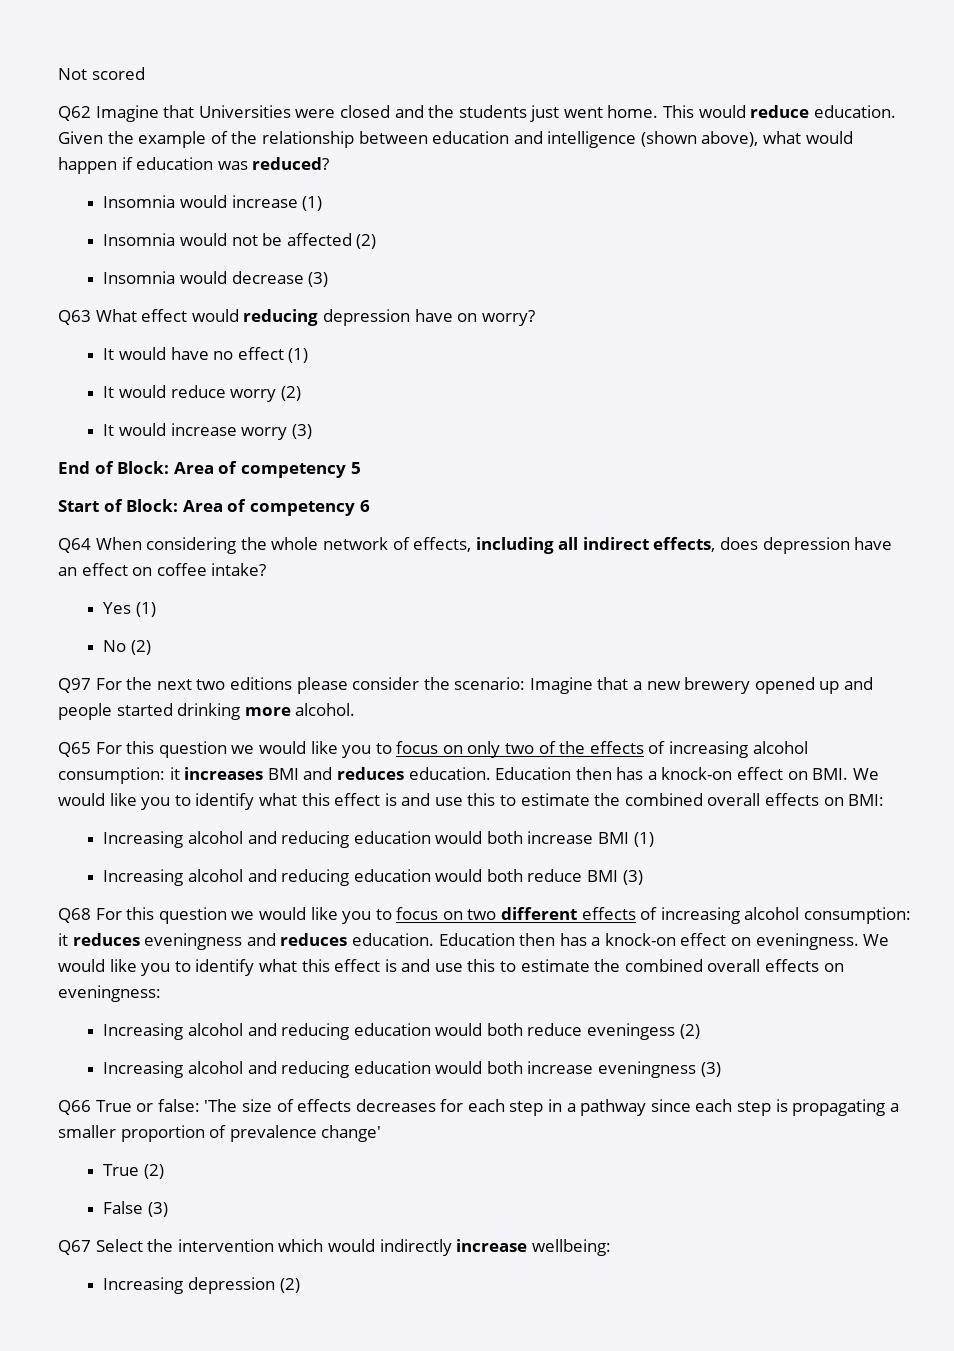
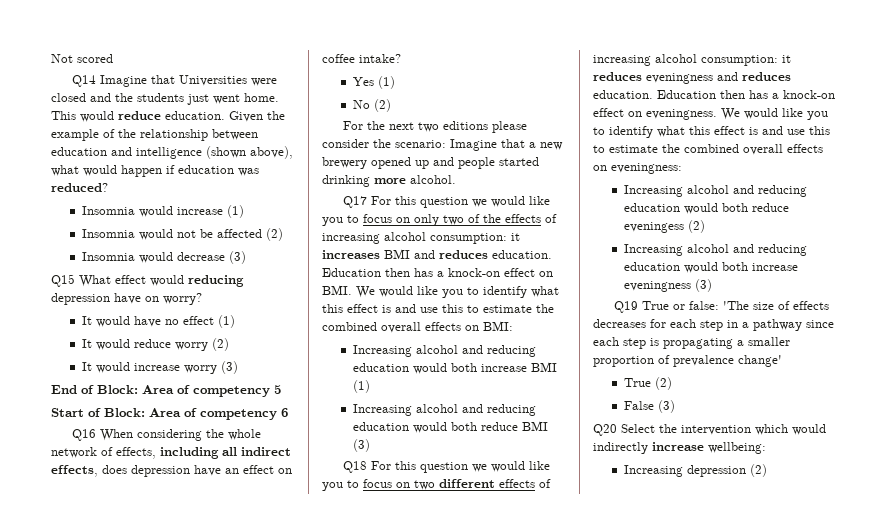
- Q62 Imagine that Universities were closed and the students just went home.
+ Q14 Imagine that Universities were closed and the students just went home.
- Q63 What effect would reducing depression have on worry?
+ Q15 What effect would reducing depression have on worry?
- Q64 When considering the whole network of effects, including all indirect effects, does depression have an effect on coffee intake?
+ Q16 When considering the whole network of effects, including all indirect effects, does depression have an effect on coffee intake?
- Q97 For the next two editions please consider the scenario: Imagine that a new brewery opened up and people started drinking more alcohol.
+ For the next two editions please consider the scenario: Imagine that a new brewery opened up and people started drinking more alcohol.
- Q65 For this question we would like you to focus on only two of the effects of increasing alcohol consumption: it increases BMI and reduces education.
+ Q17 For this question we would like you to focus on only two of the effects of increasing alcohol consumption: it increases BMI and reduces education.
- Q68 For this question we would like you to focus on two different effects of increasing alcohol consumption: it reduces eveningness and reduces education.
+ Q18 For this question we would like you to focus on two different effects of increasing alcohol consumption: it reduces eveningness and reduces education.
- Q66 True or false: 'The size of effects decreases for each step in a pathway since each step is propagating a smaller proportion of prevalence change'
+ Q19 True or false: 'The size of effects decreases for each step in a pathway since each step is propagating a smaller proportion of prevalence change'
- Q67 Select the intervention which would indirectly increase wellbeing:
+ Q20 Select the intervention which would indirectly increase wellbeing:

